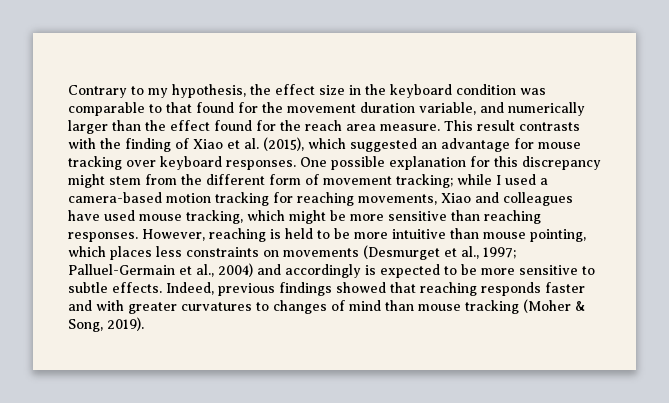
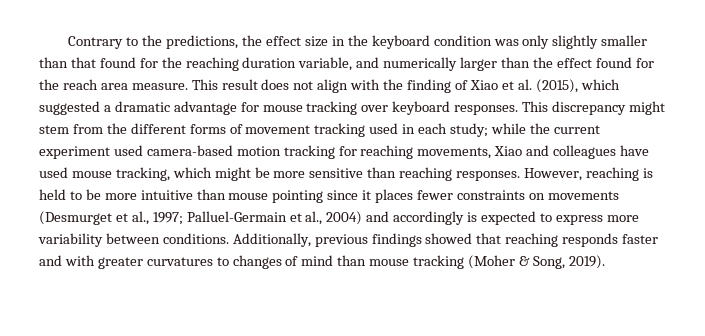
- Contrary to my hypothesis, the effect size in the keyboard condition was comparable to that found for the movement duration variable, and numerically larger than the effect found for the reach area measure.
+ Contrary to the predictions, the effect size in the keyboard condition was only slightly smaller than that found for the reaching duration variable, and numerically larger than the effect found for the reach area measure.
- This result contrasts with the finding of Xiao et al. (2015), which suggested an advantage for mouse tracking over keyboard responses.
+ This result does not align with the finding of Xiao et al. (2015), which suggested a dramatic advantage for mouse tracking over keyboard responses.
- One possible explanation for this discrepancy might stem from the different form of movement tracking; while I used a camera-based motion tracking for reaching movements, Xiao and colleagues have used mouse tracking, which might be more sensitive than reaching responses.
+ This discrepancy might stem from the different forms of movement tracking used in each study; while the current experiment used camera-based motion tracking for reaching movements, Xiao and colleagues have used mouse tracking, which might be more sensitive than reaching responses.
- However, reaching is held to be more intuitive than mouse pointing, which places less constraints on movements (Desmurget et al., 1997; Palluel-Germain et al., 2004) and accordingly is expected to be more sensitive to subtle effects. Indeed, previous findings showed that reaching responds faster and with greater curvatures to changes of mind than mouse tracking (Moher & Song, 2019).
+ However, reaching is held to be more intuitive than mouse pointing since it places fewer constraints on movements (Desmurget et al., 1997; Palluel-Germain et al., 2004) and accordingly is expected to express more variability between conditions. Additionally, previous findings showed that reaching responds faster and with greater curvatures to changes of mind than mouse tracking (Moher & Song, 2019).

